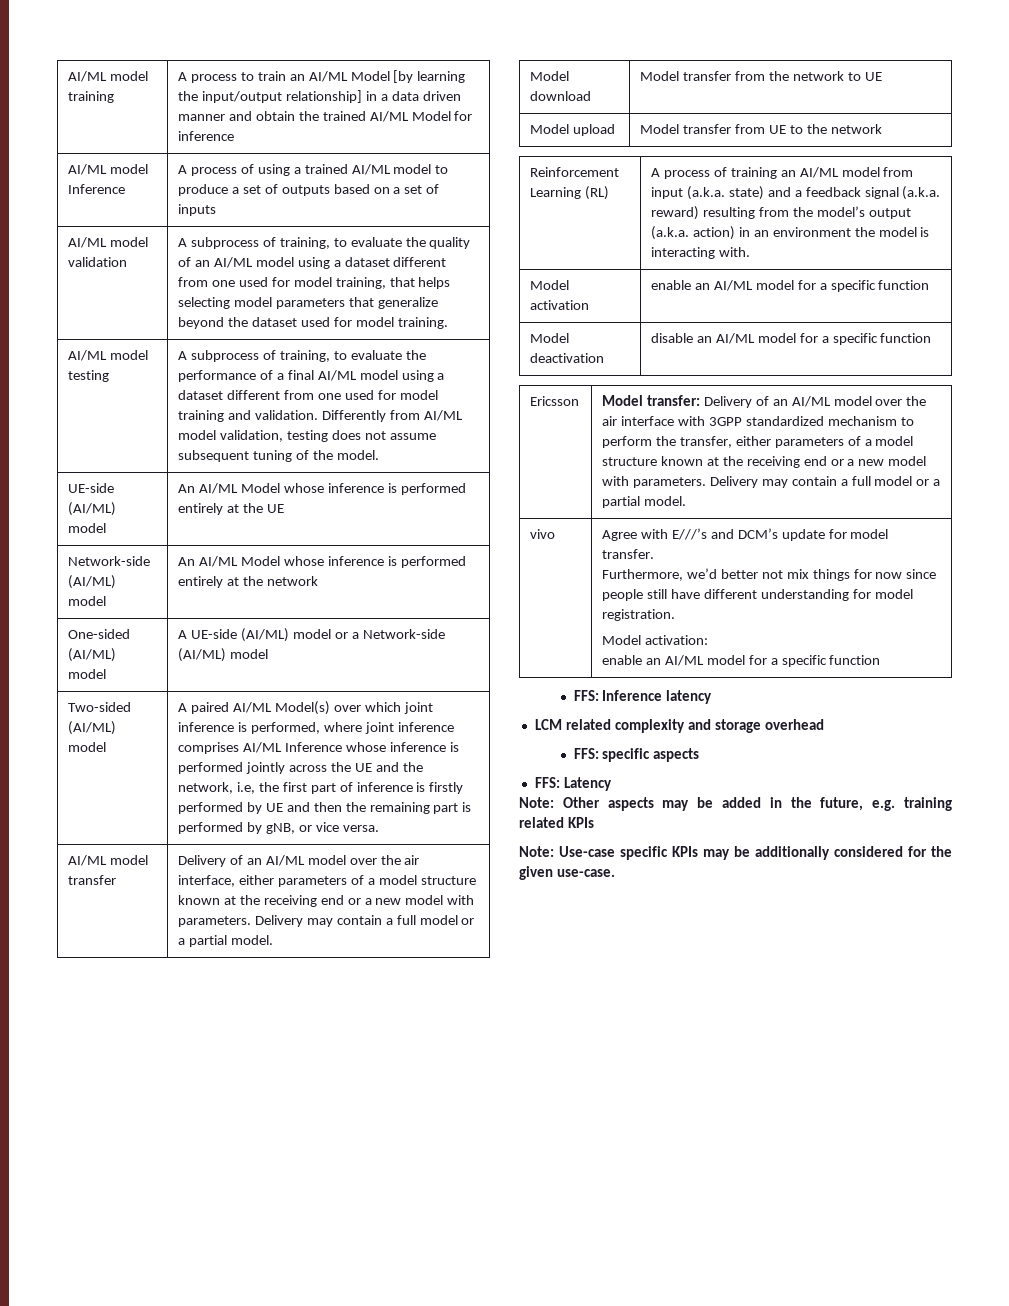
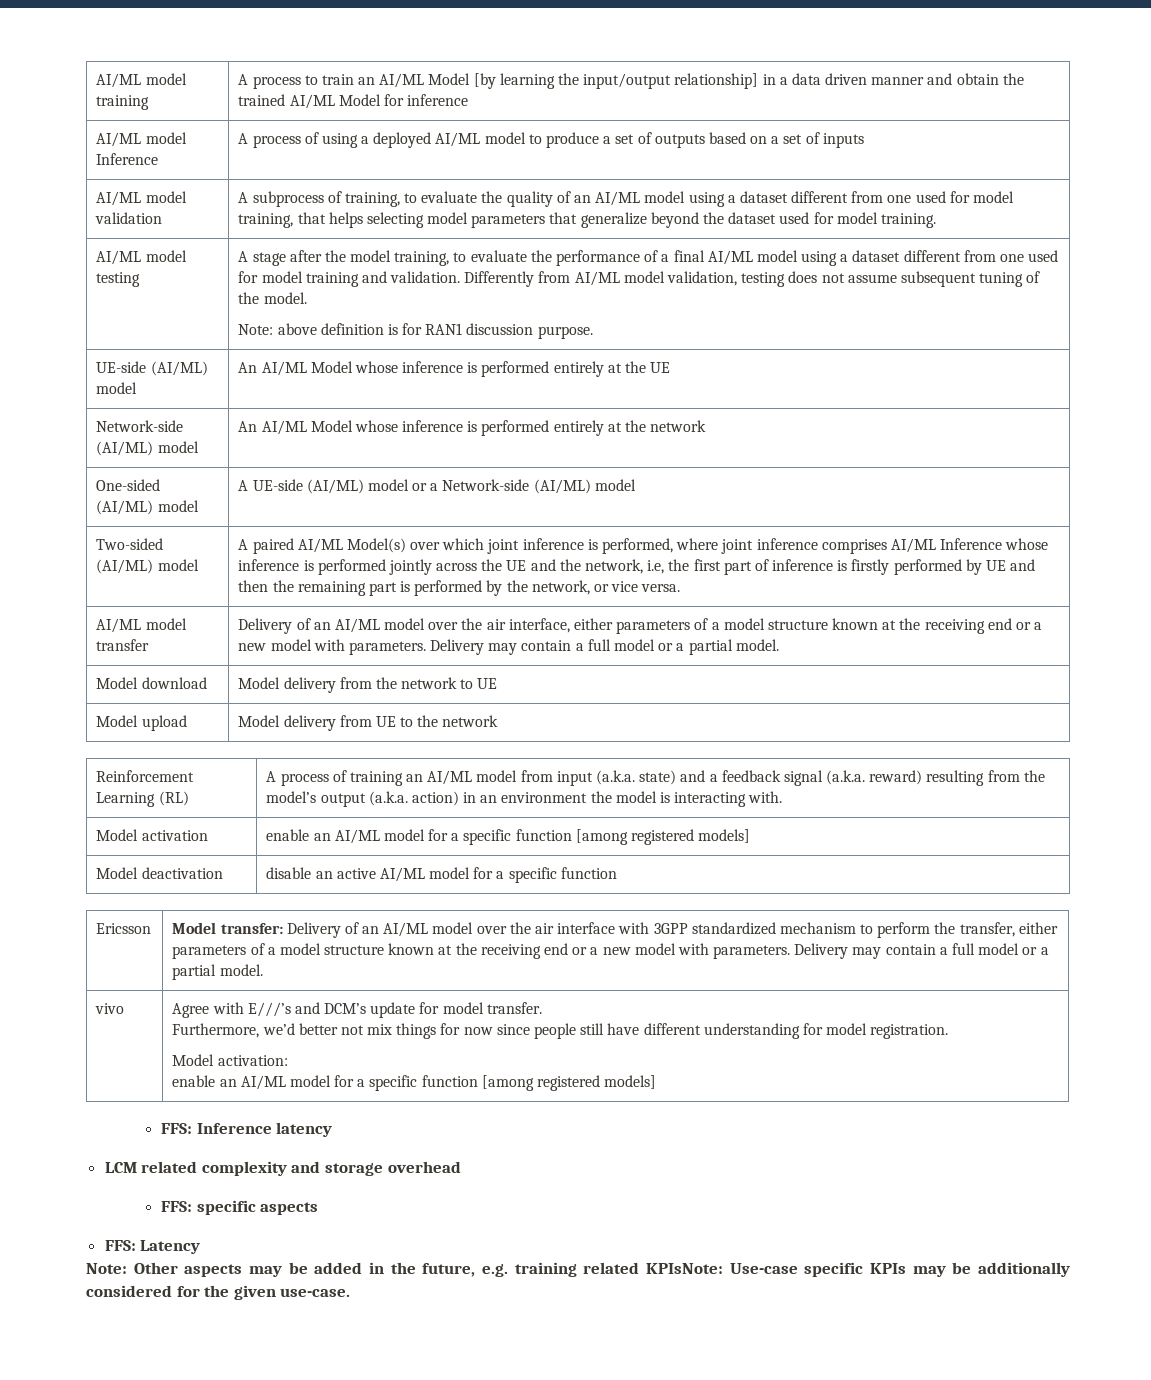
- AI/ML model Inference | A process of using a trained AI/ML model to produce a set of outputs based on a set of inputs
+ AI/ML model Inference | A process of using a deployed AI/ML model to produce a set of outputs based on a set of inputs
- A subprocess of training, to evaluate the performance of a final AI/ML model using a dataset different from one used for model training and validation.
+ A stage after the model training, to evaluate the performance of a final AI/ML model using a dataset different from one used for model training and validation.
+ Note: above definition is for RAN1 discussion purpose.
- A paired AI/ML Model(s) over which joint inference is performed, where joint inference comprises AI/ML Inference whose inference is performed jointly across the UE and the network, i.e, the first part of inference is firstly performed by UE and then the remaining part is performed by gNB, or vice versa.
+ A paired AI/ML Model(s) over which joint inference is performed, where joint inference comprises AI/ML Inference whose inference is performed jointly across the UE and the network, i.e, the first part of inference is firstly performed by UE and then the remaining part is performed by the network, or vice versa.
- Model download | Model transfer from the network to UE
+ Model download | Model delivery from the network to UE
- Model upload | Model transfer from UE to the network
+ Model upload | Model delivery from UE to the network
- Model activation | enable an AI/ML model for a specific function
+ Model activation | enable an AI/ML model for a specific function [among registered models]
- Model deactivation | disable an AI/ML model for a specific function
+ Model deactivation | disable an active AI/ML model for a specific function
  vivo | Agree with E///’s and DCM’s update for model transfer.
  Furthermore, we’d better not mix things for now since people still have different understanding for model registration.
  Model activation:
- enable an AI/ML model for a specific function
+ enable an AI/ML model for a specific function [among registered models]
- Note: Other aspects may be added in the future, e.g. training related KPIs
- Note: Use-case specific KPIs may be additionally considered for the given use-case.
+ Note: Other aspects may be added in the future, e.g. training related KPIsNote: Use-case specific KPIs may be additionally considered for the given use-case.

